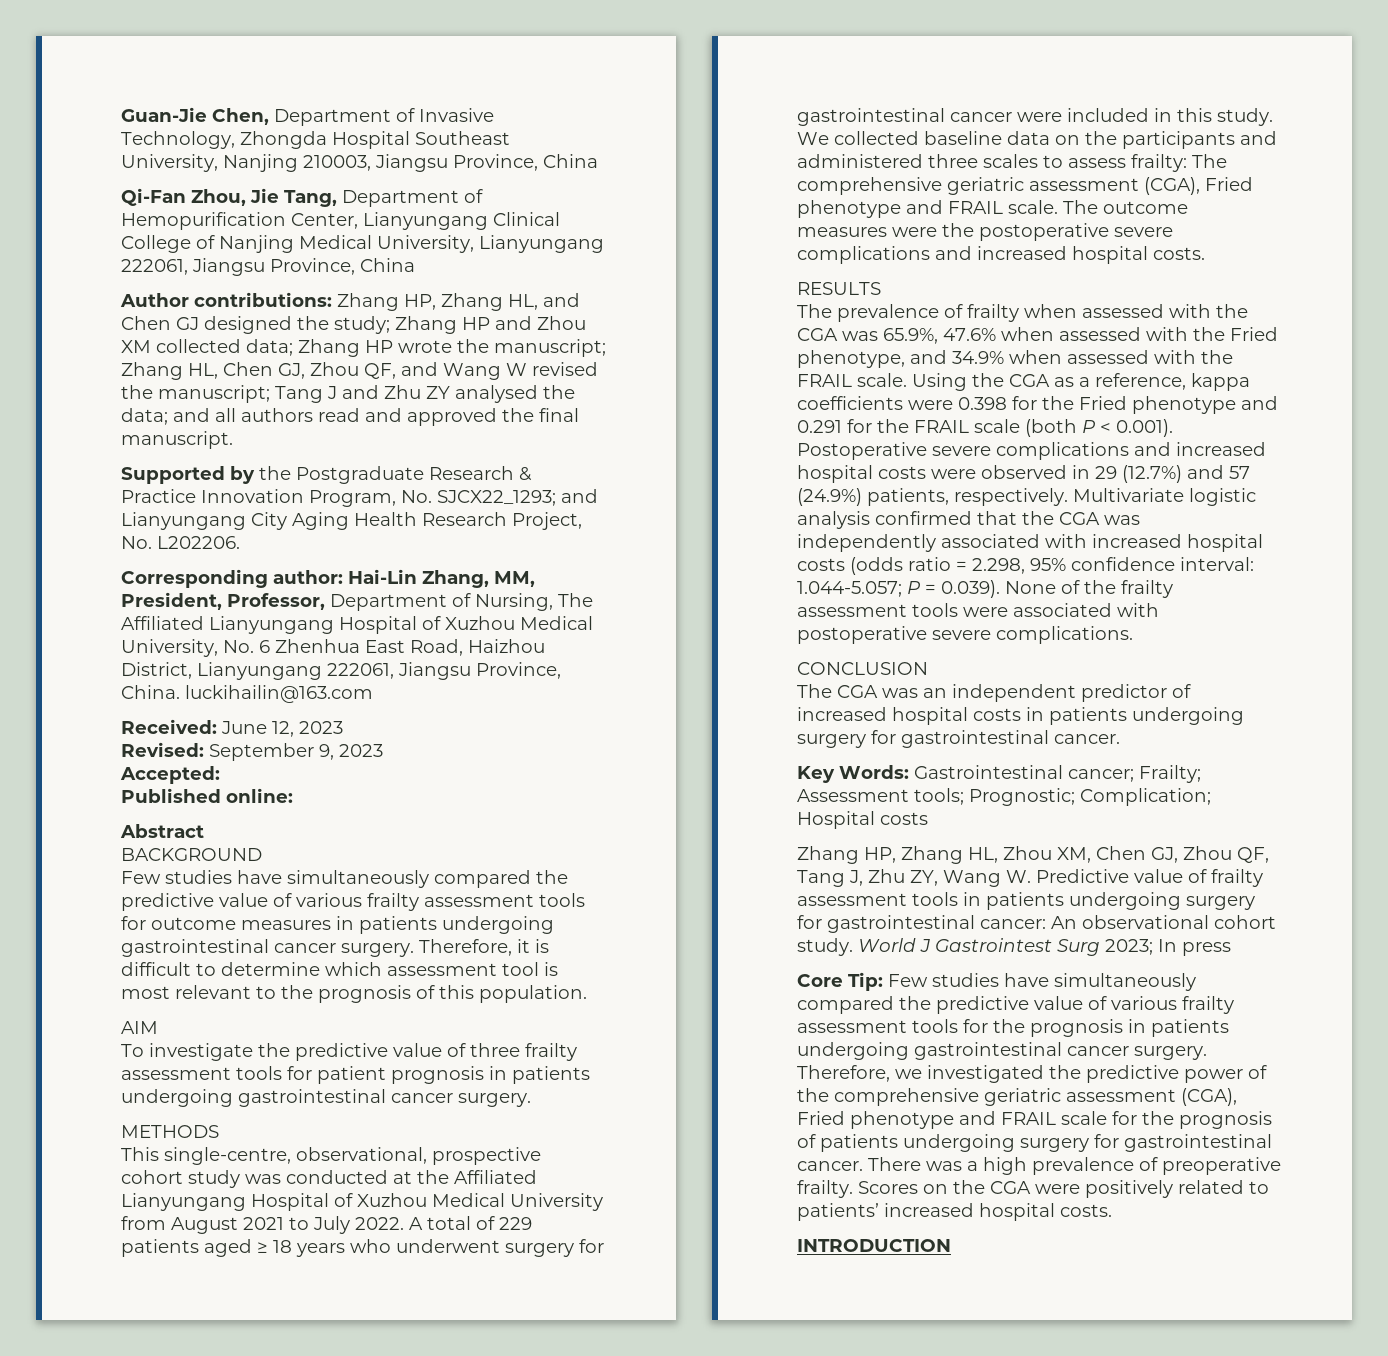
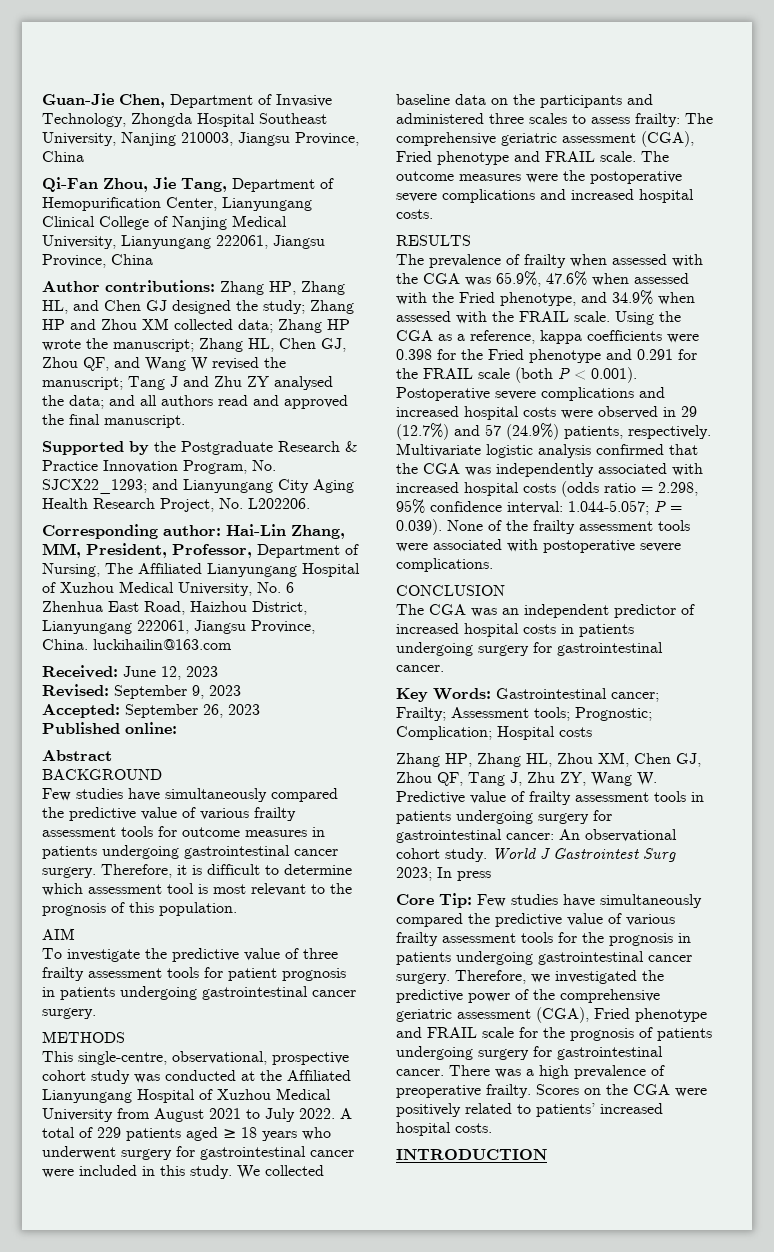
- Accepted:
+ Accepted: September 26, 2023

